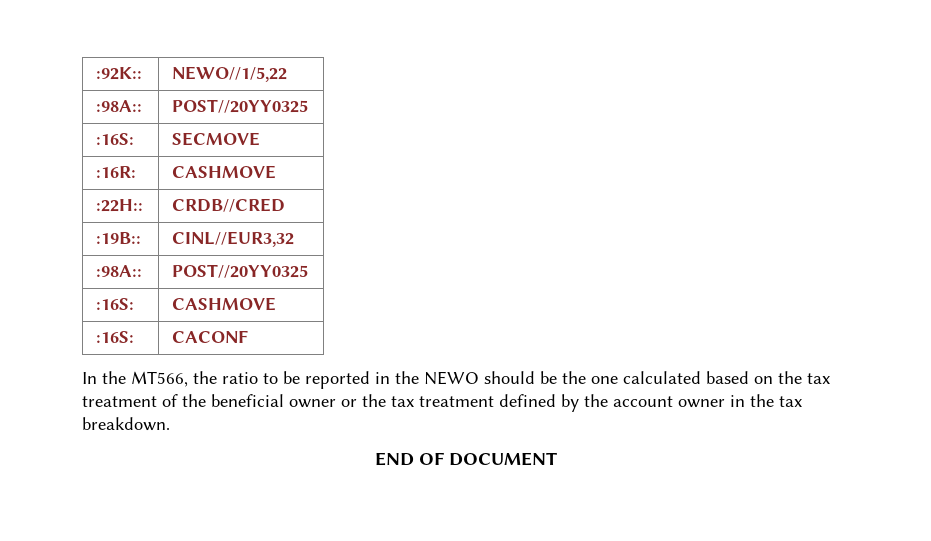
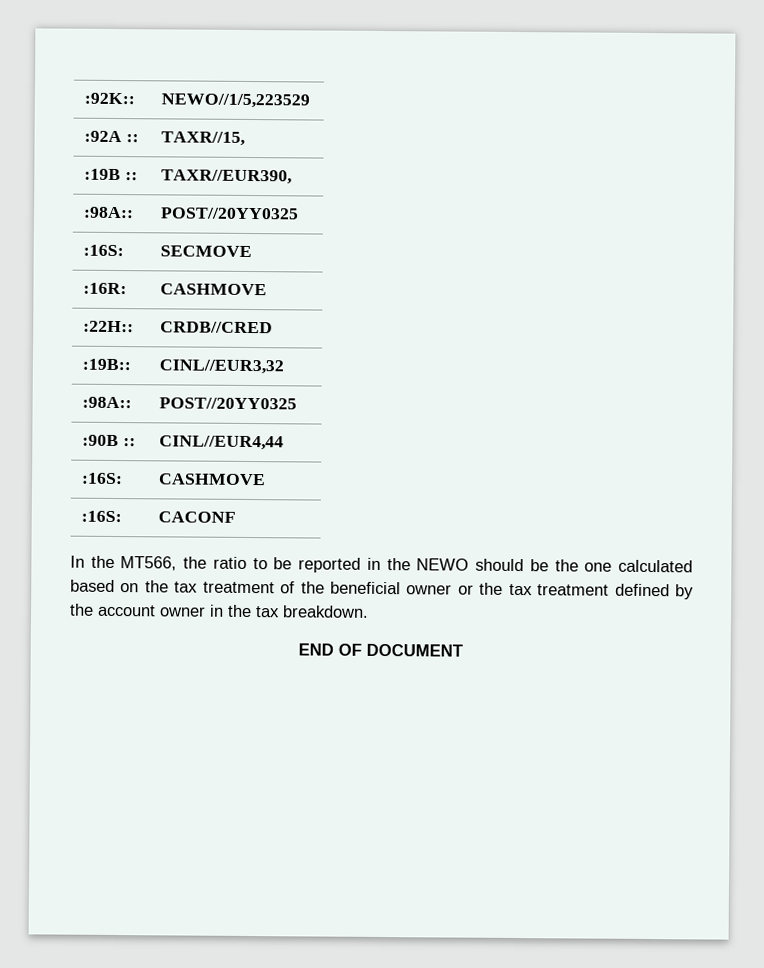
- :92K:: | NEWO//1/5,22
+ :92K:: | NEWO//1/5,223529
+ :92A :: | TAXR//15,
+ :19B :: | TAXR//EUR390,
+ :90B :: | CINL//EUR4,44

